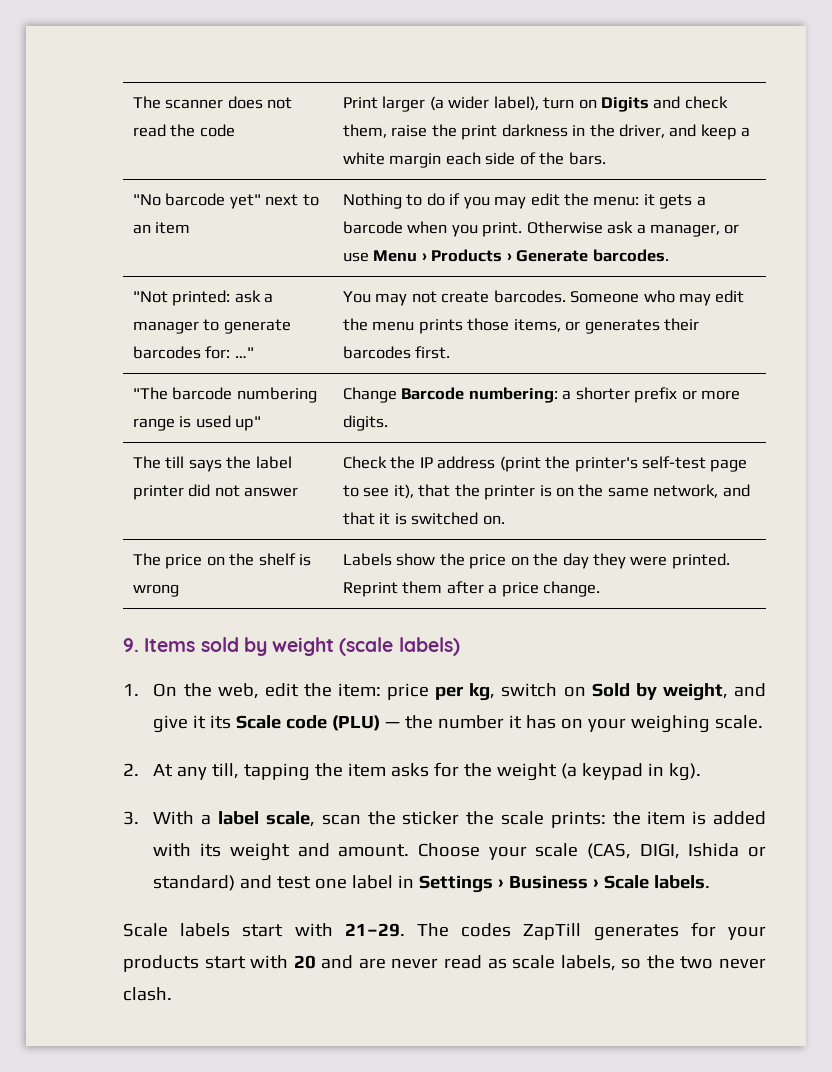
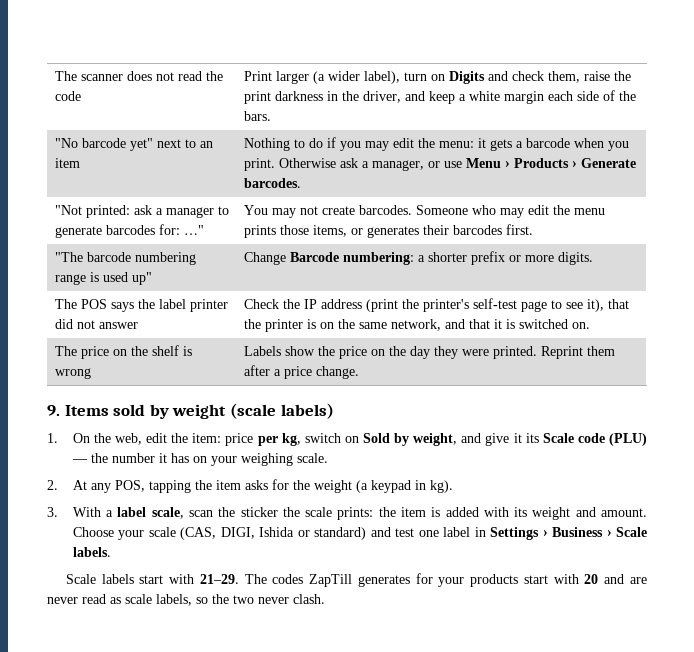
- The till says the label printer did not answer | Check the IP address (print the printer's self-test page to see it), that the printer is on the same network, and that it is switched on.
+ The POS says the label printer did not answer | Check the IP address (print the printer's self-test page to see it), that the printer is on the same network, and that it is switched on.
- 2. At any till, tapping the item asks for the weight (a keypad in kg).
+ 2. At any POS, tapping the item asks for the weight (a keypad in kg).

